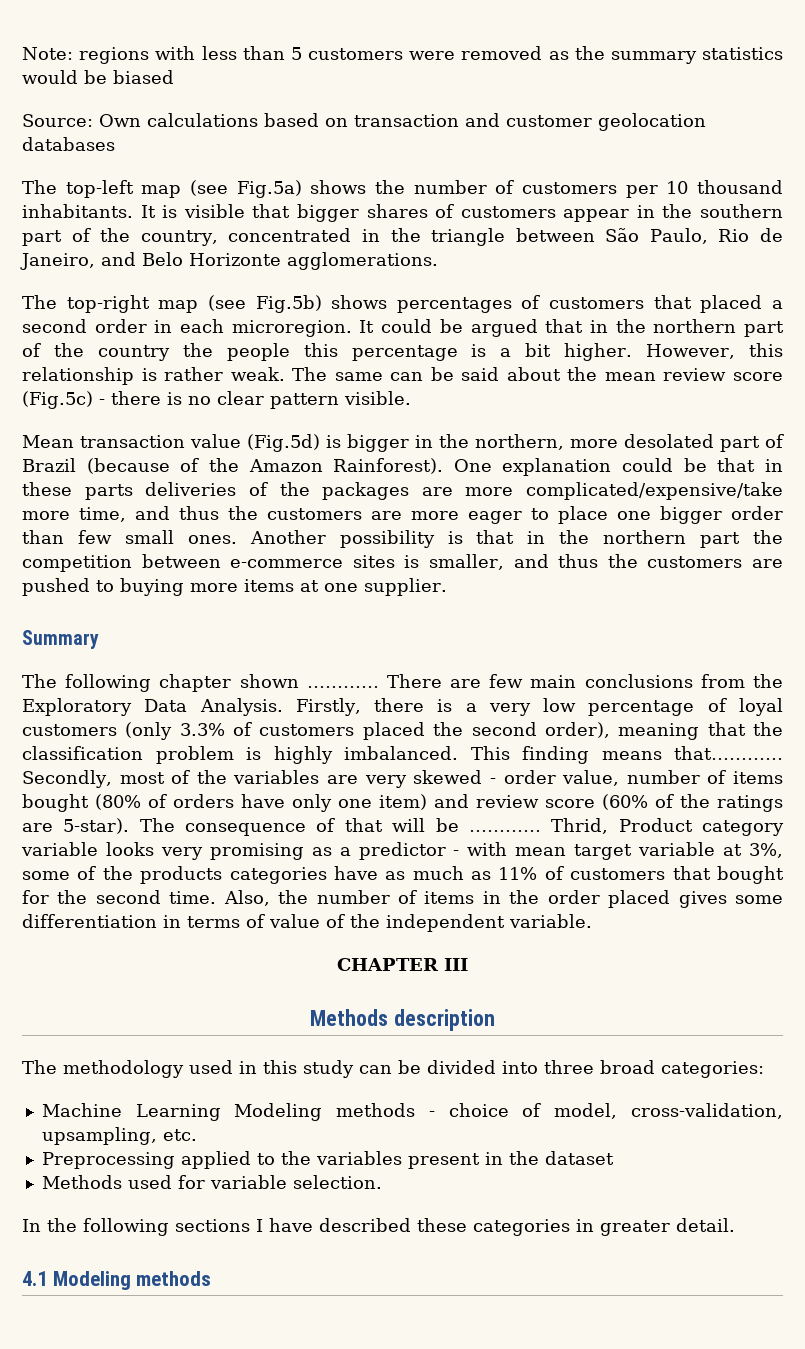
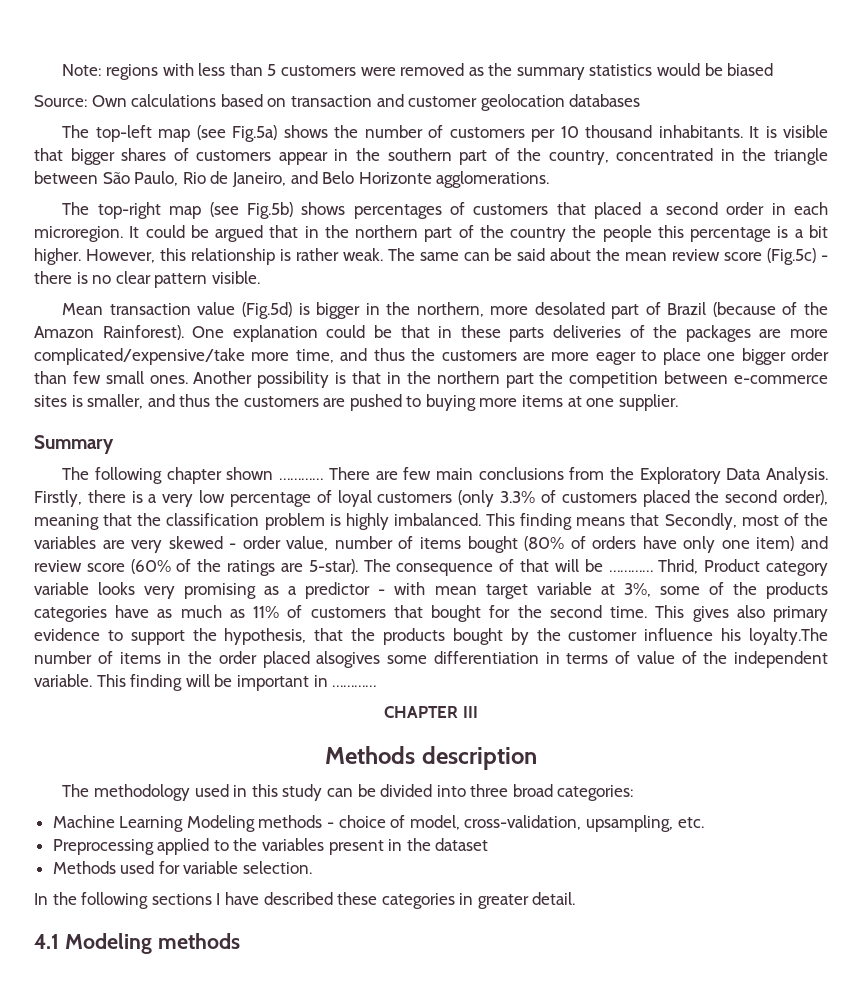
- This finding means that………… Secondly, most of the variables are very skewed - order value, number of items bought (80% of orders have only one item) and review score (60% of the ratings are 5-star).
+ This finding means that Secondly, most of the variables are very skewed - order value, number of items bought (80% of orders have only one item) and review score (60% of the ratings are 5-star).
- Also, the number of items in the order placed gives some differentiation in terms of value of the independent variable.
+ This gives also primary evidence to support the hypothesis, that the products bought by the customer influence his loyalty.The number of items in the order placed alsogives some differentiation in terms of value of the independent variable. This finding will be important in …………

